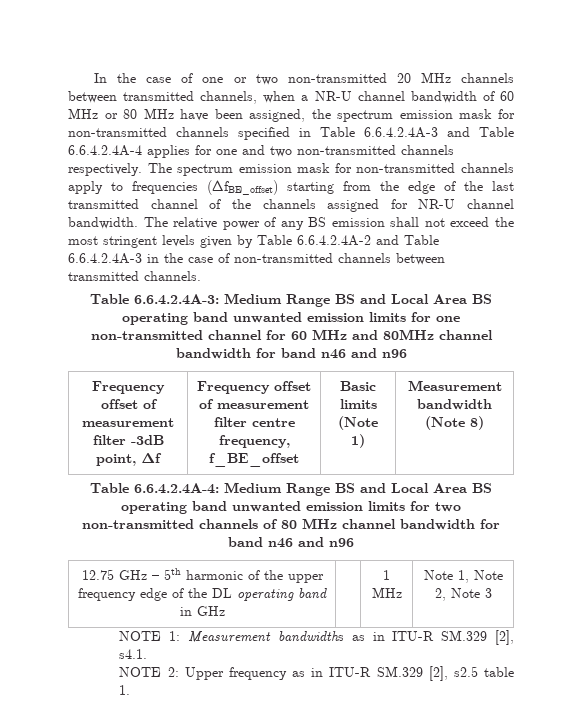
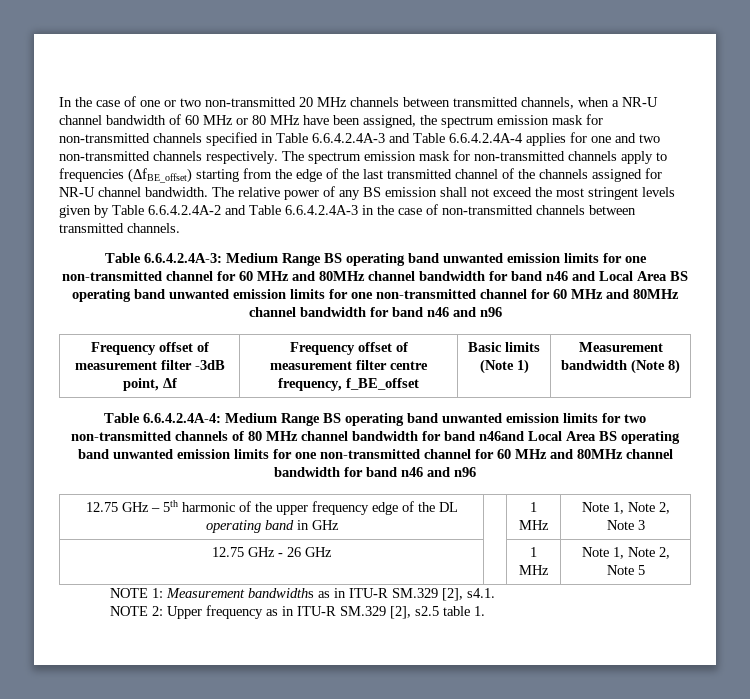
- Table 6.6.4.2.4A-3: Medium Range BS and Local Area BS operating band unwanted emission limits for one non-transmitted channel for 60 MHz and 80MHz channel bandwidth for band n46 and n96
+ Table 6.6.4.2.4A-3: Medium Range BS operating band unwanted emission limits for one non-transmitted channel for 60 MHz and 80MHz channel bandwidth for band n46 and Local Area BS operating band unwanted emission limits for one non-transmitted channel for 60 MHz and 80MHz channel bandwidth for band n46 and n96
- Table 6.6.4.2.4A-4: Medium Range BS and Local Area BS operating band unwanted emission limits for two non-transmitted channels of 80 MHz channel bandwidth for band n46 and n96
+ Table 6.6.4.2.4A-4: Medium Range BS operating band unwanted emission limits for two non-transmitted channels of 80 MHz channel bandwidth for band n46and Local Area BS operating band unwanted emission limits for one non-transmitted channel for 60 MHz and 80MHz channel bandwidth for band n46 and n96
+ 12.75 GHz - 26 GHz | | 1 MHz | Note 1, Note 2, Note 5

